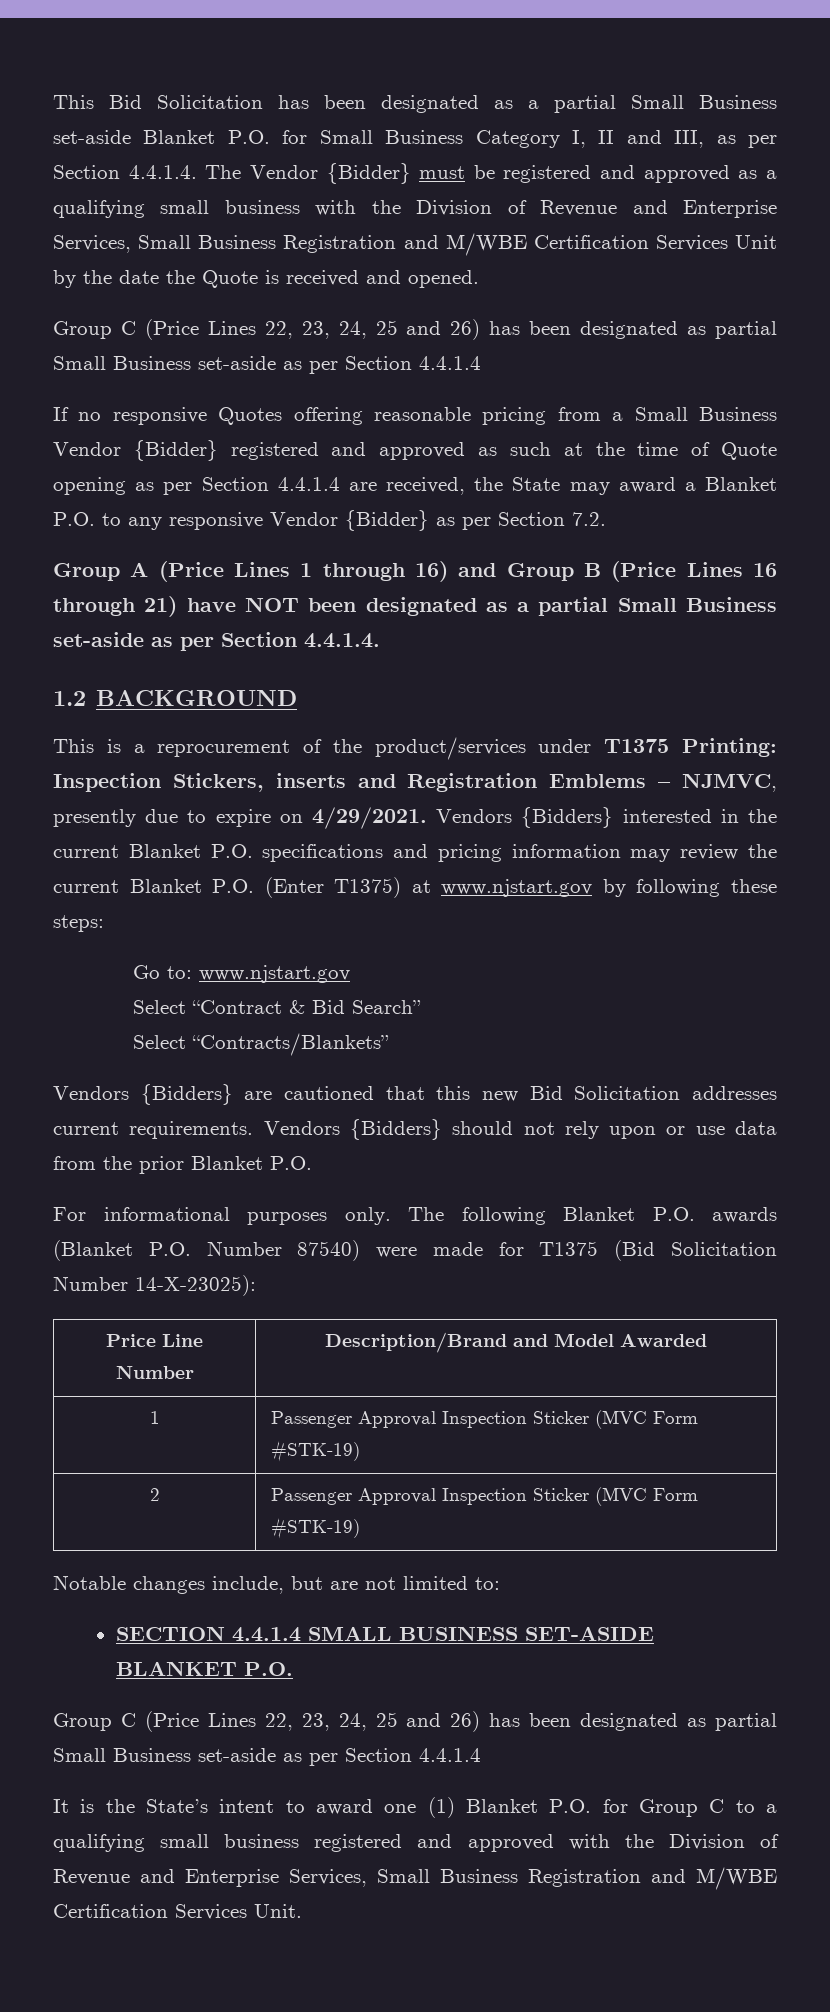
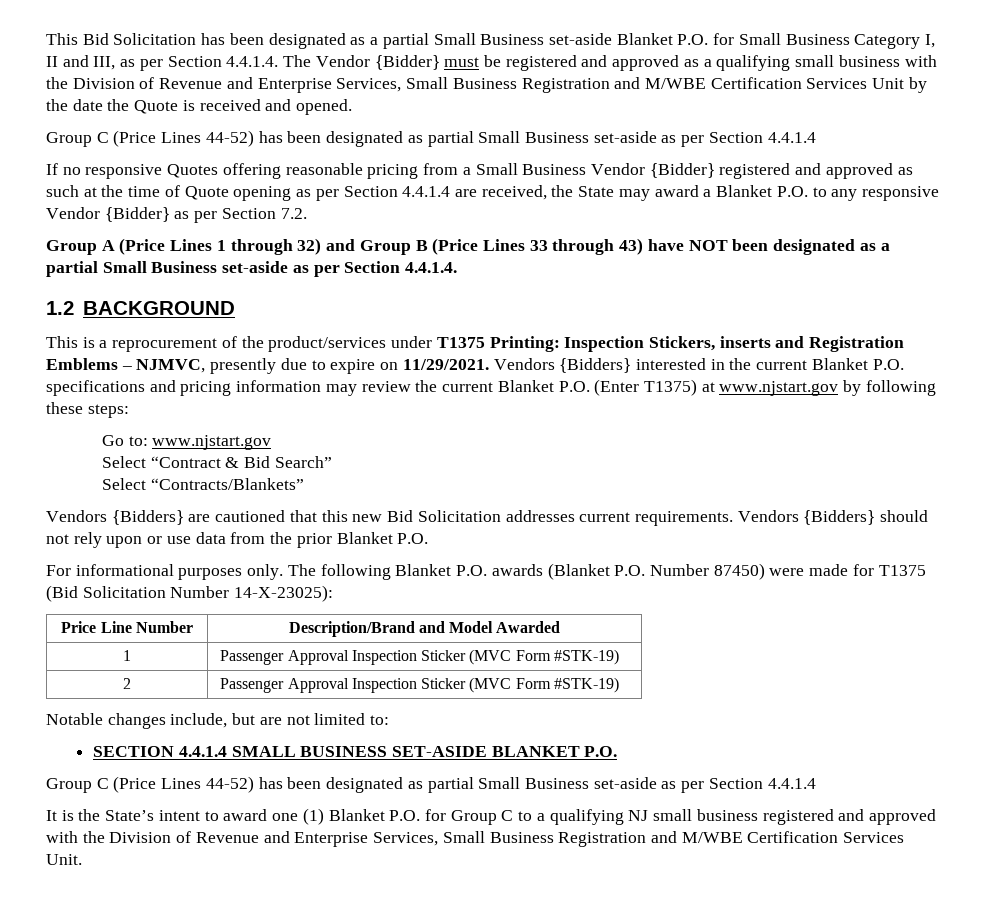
  This Bid Solicitation has been designated as a partial Small Business set-aside Blanket P.O. for Small Business Category I, II and III, as per Section 4.4.1.4. The Vendor {Bidder} must be registered and approved as a qualifying small business with the Division of Revenue and Enterprise Services, Small Business Registration and M/WBE Certification Services Unit by the date the Quote is received and opened.
- Group C (Price Lines 22, 23, 24, 25 and 26) has been designated as partial Small Business set-aside as per Section 4.4.1.4
+ Group C (Price Lines 44-52) has been designated as partial Small Business set-aside as per Section 4.4.1.4
- Group A (Price Lines 1 through 16) and Group B (Price Lines 16 through 21) have NOT been designated as a partial Small Business set-aside as per Section 4.4.1.4.
+ Group A (Price Lines 1 through 32) and Group B (Price Lines 33 through 43) have NOT been designated as a partial Small Business set-aside as per Section 4.4.1.4.
- This is a reprocurement of the product/services under T1375 Printing: Inspection Stickers, inserts and Registration Emblems – NJMVC, presently due to expire on 4/29/2021.
+ This is a reprocurement of the product/services under T1375 Printing: Inspection Stickers, inserts and Registration Emblems – NJMVC, presently due to expire on 11/29/2021.
- The following Blanket P.O. awards (Blanket P.O. Number 87540) were made for T1375 (Bid Solicitation Number 14-X-23025):
+ The following Blanket P.O. awards (Blanket P.O. Number 87450) were made for T1375 (Bid Solicitation Number 14-X-23025):
  SECTION 4.4.1.4 SMALL BUSINESS SET-ASIDE BLANKET P.O.
- Group C (Price Lines 22, 23, 24, 25 and 26) has been designated as partial Small Business set-aside as per Section 4.4.1.4
+ Group C (Price Lines 44-52) has been designated as partial Small Business set-aside as per Section 4.4.1.4
- It is the State’s intent to award one (1) Blanket P.O. for Group C to a qualifying small business registered and approved with the Division of Revenue and Enterprise Services, Small Business Registration and M/WBE Certification Services Unit.
+ It is the State’s intent to award one (1) Blanket P.O. for Group C to a qualifying NJ small business registered and approved with the Division of Revenue and Enterprise Services, Small Business Registration and M/WBE Certification Services Unit.

